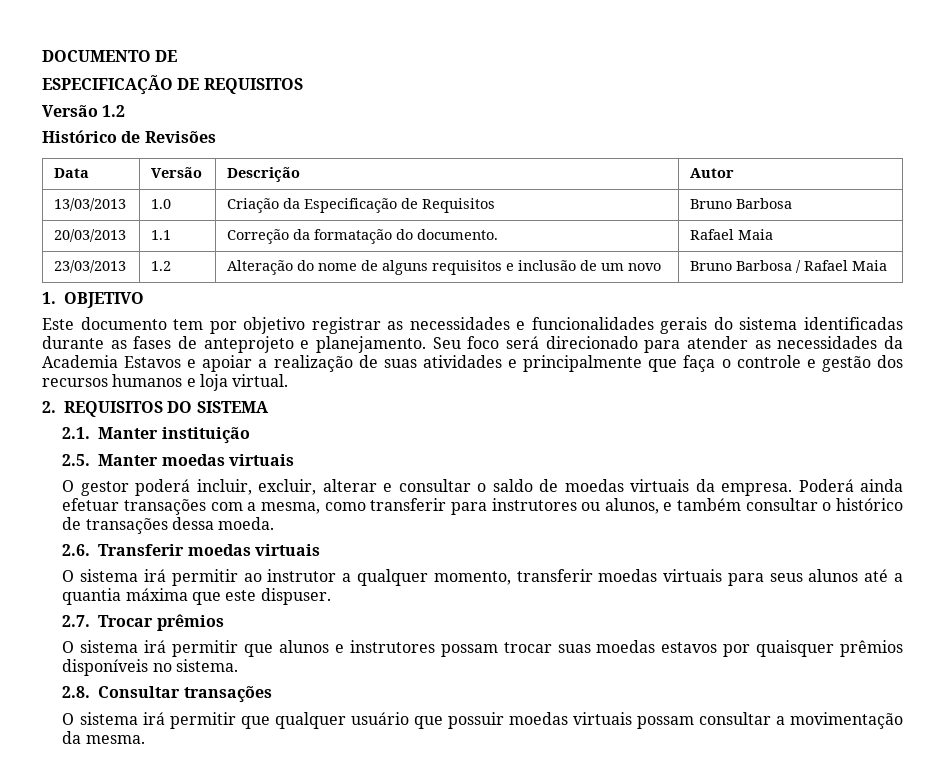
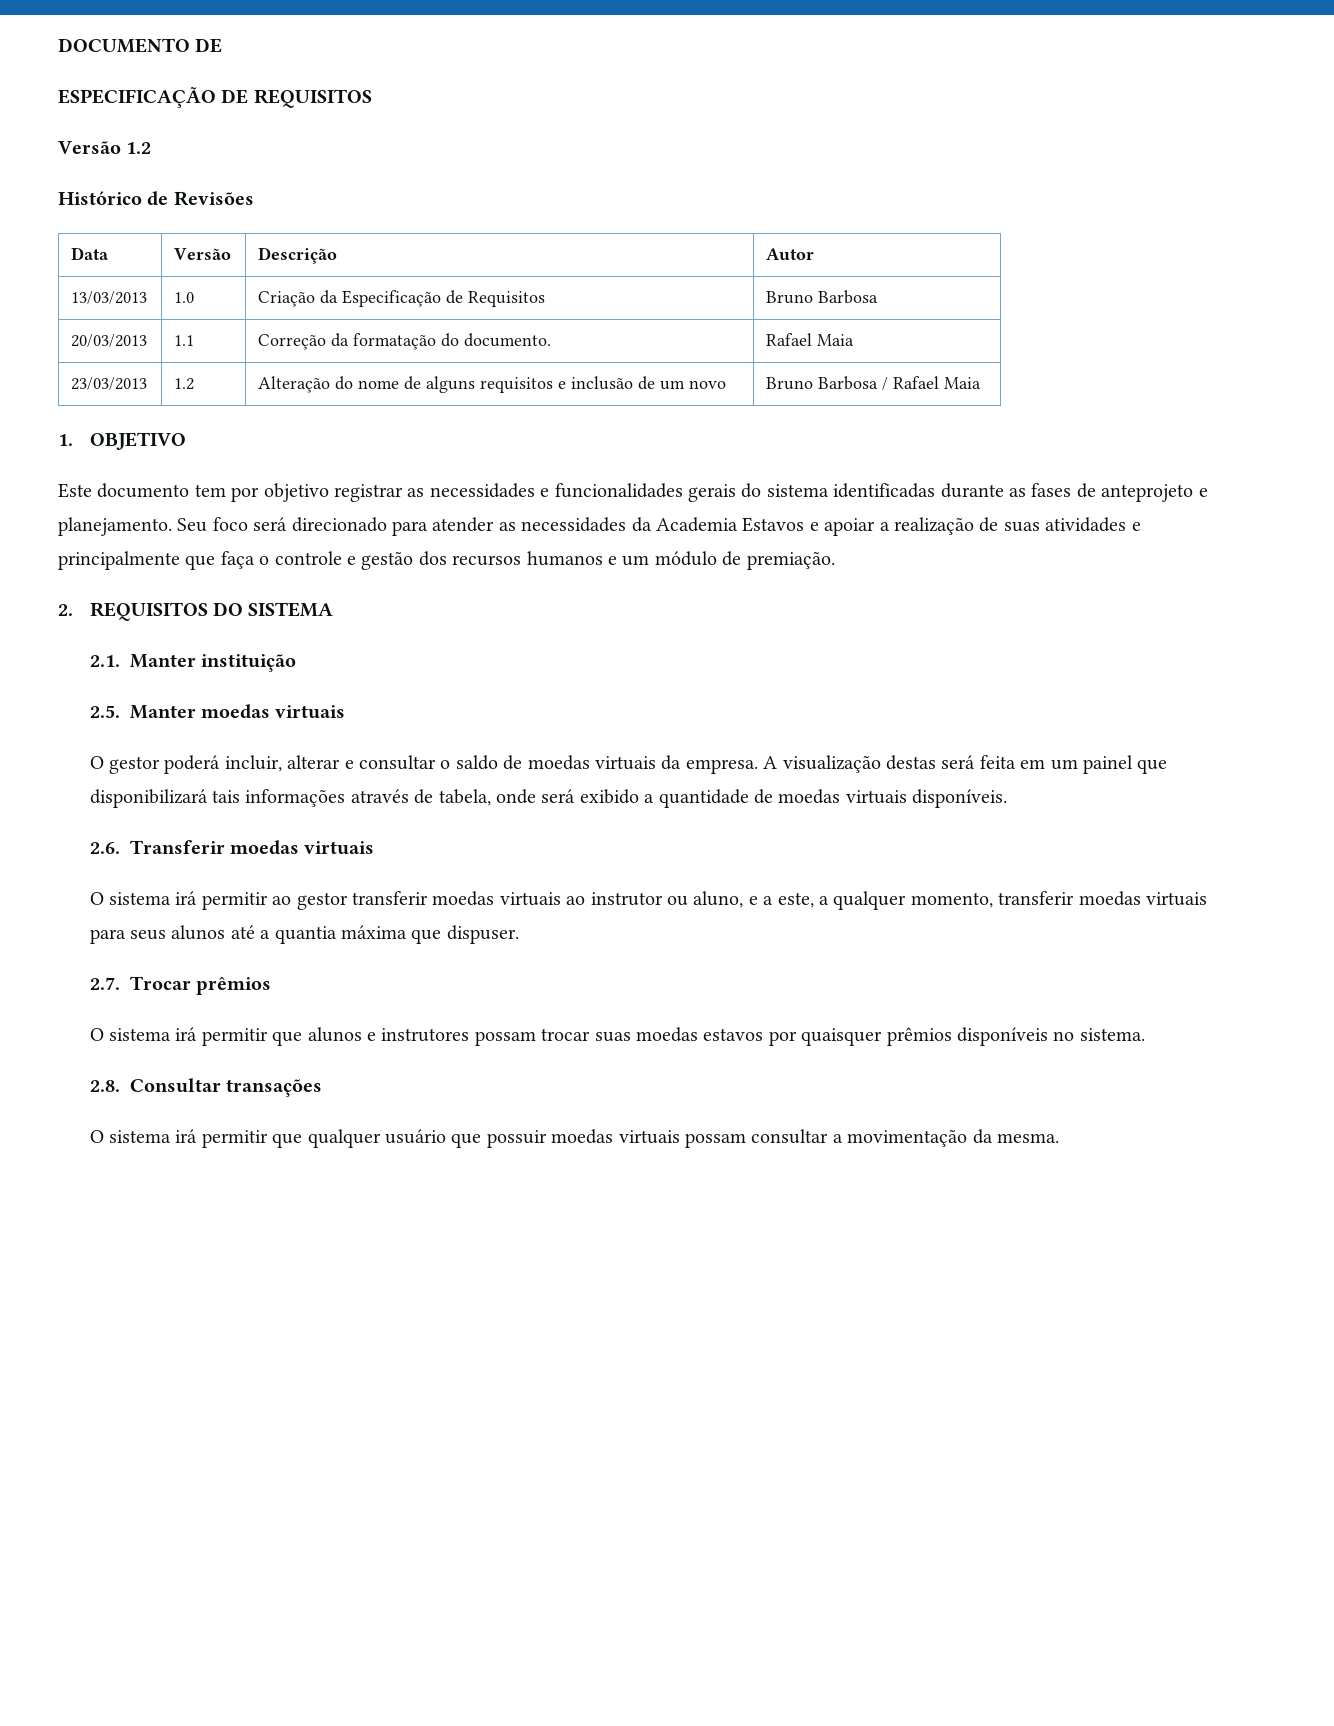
- Seu foco será direcionado para atender as necessidades da Academia Estavos e apoiar a realização de suas atividades e principalmente que faça o controle e gestão dos recursos humanos e loja virtual.
+ Seu foco será direcionado para atender as necessidades da Academia Estavos e apoiar a realização de suas atividades e principalmente que faça o controle e gestão dos recursos humanos e um módulo de premiação.
- O gestor poderá incluir, excluir, alterar e consultar o saldo de moedas virtuais da empresa.
+ O gestor poderá incluir, alterar e consultar o saldo de moedas virtuais da empresa.
- Poderá ainda efetuar transações com a mesma, como transferir para instrutores ou alunos, e também consultar o histórico de transações dessa moeda.
+ A visualização destas será feita em um painel que disponibilizará tais informações através de tabela, onde será exibido a quantidade de moedas virtuais disponíveis.
- O sistema irá permitir ao instrutor a qualquer momento, transferir moedas virtuais para seus alunos até a quantia máxima que este dispuser.
+ O sistema irá permitir ao gestor transferir moedas virtuais ao instrutor ou aluno, e a este, a qualquer momento, transferir moedas virtuais para seus alunos até a quantia máxima que dispuser.

